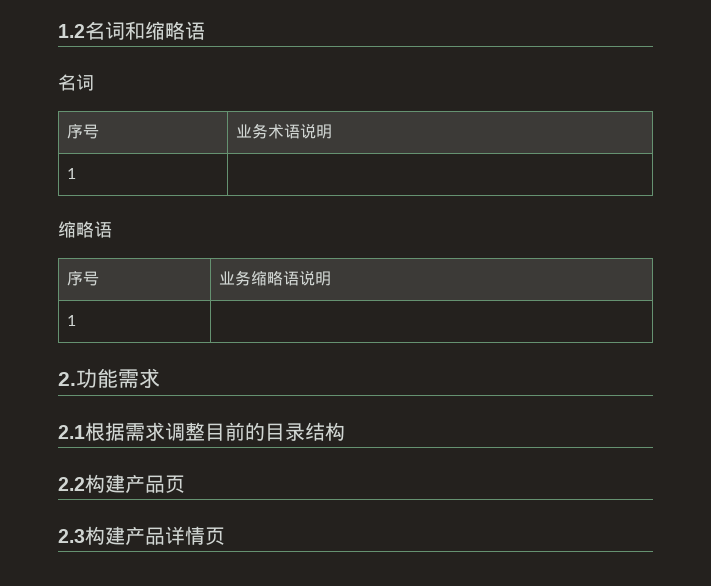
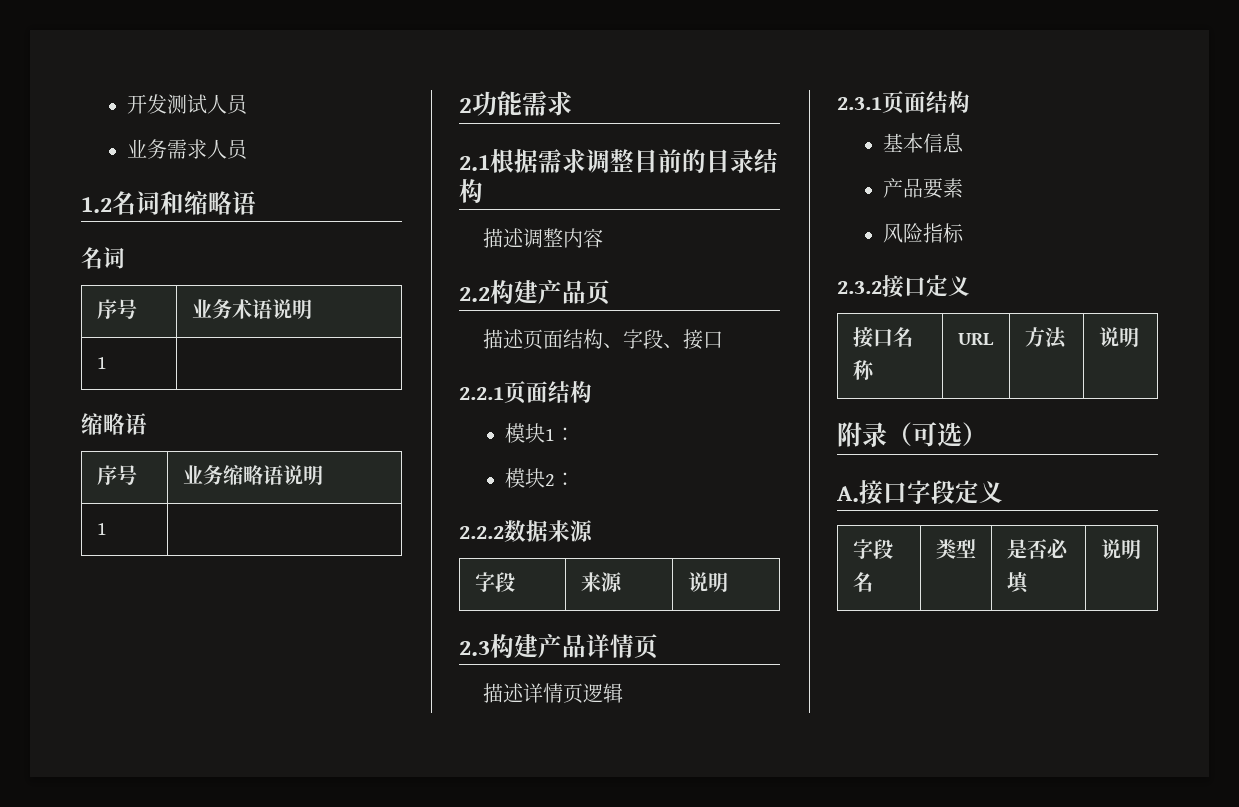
+ 开发测试人员
+ 业务需求人员
- 2.功能需求
+ 2功能需求
+ 描述调整内容
+ 描述页面结构、字段、接口
+ 2.2.1页面结构
+ 模块1：
+ 模块2：
+ 2.2.2数据来源
+ 字段 | 来源 | 说明
+ 描述详情页逻辑
+ 2.3.1页面结构
+ 基本信息
+ 产品要素
+ 风险指标
+ 2.3.2接口定义
+ 接口名称 | URL | 方法 | 说明
+ 附录（可选）
+ A.接口字段定义
+ 字段名 | 类型 | 是否必填 | 说明

